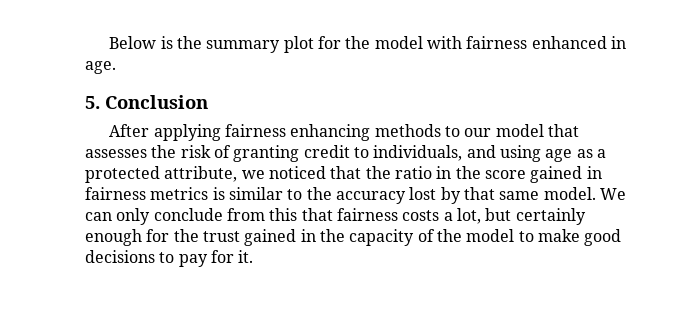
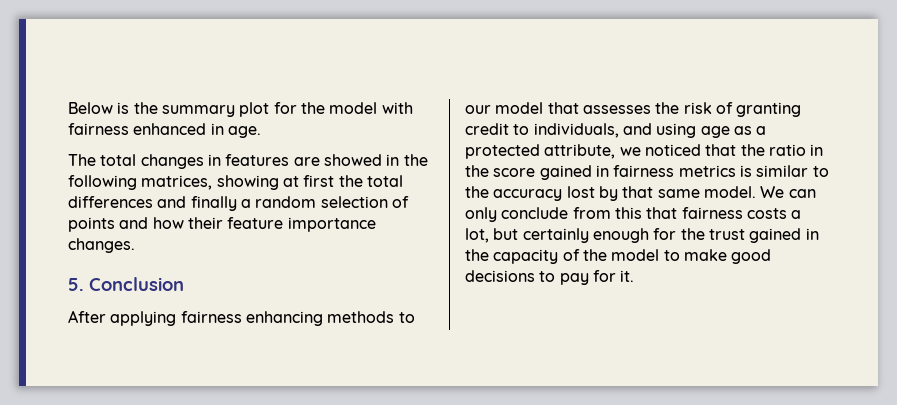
+ The total changes in features are showed in the following matrices, showing at first the total differences and finally a random selection of points and how their feature importance changes.

